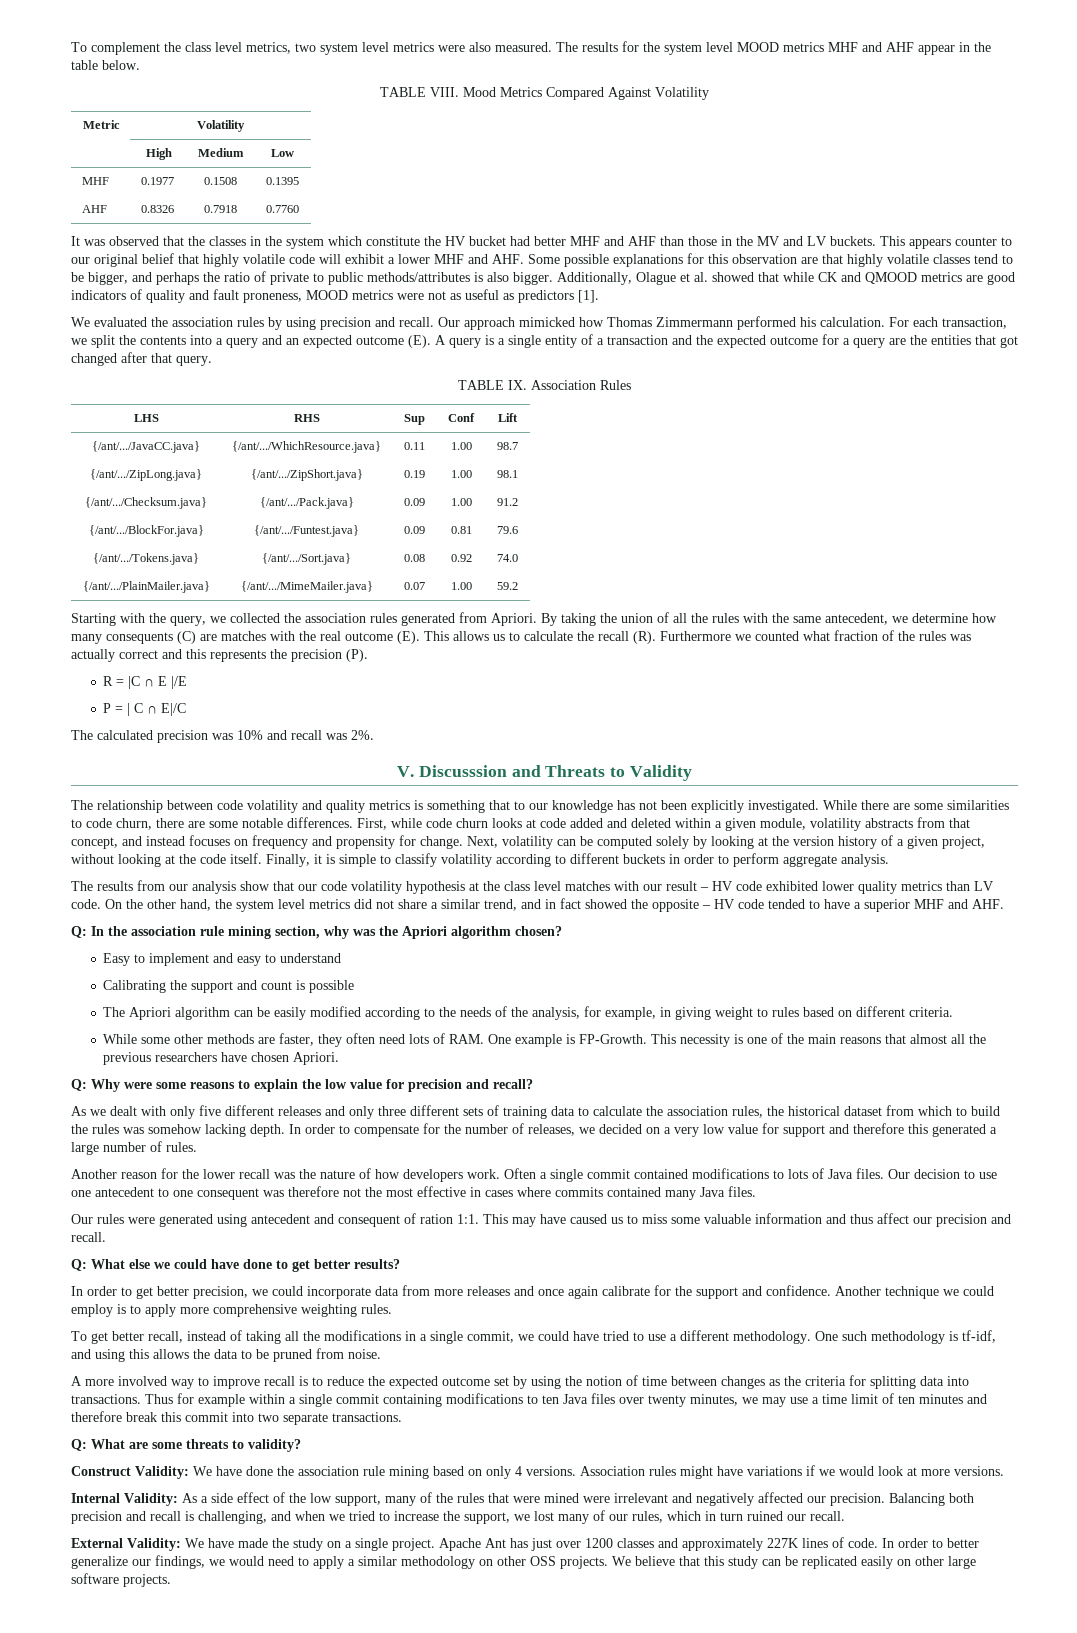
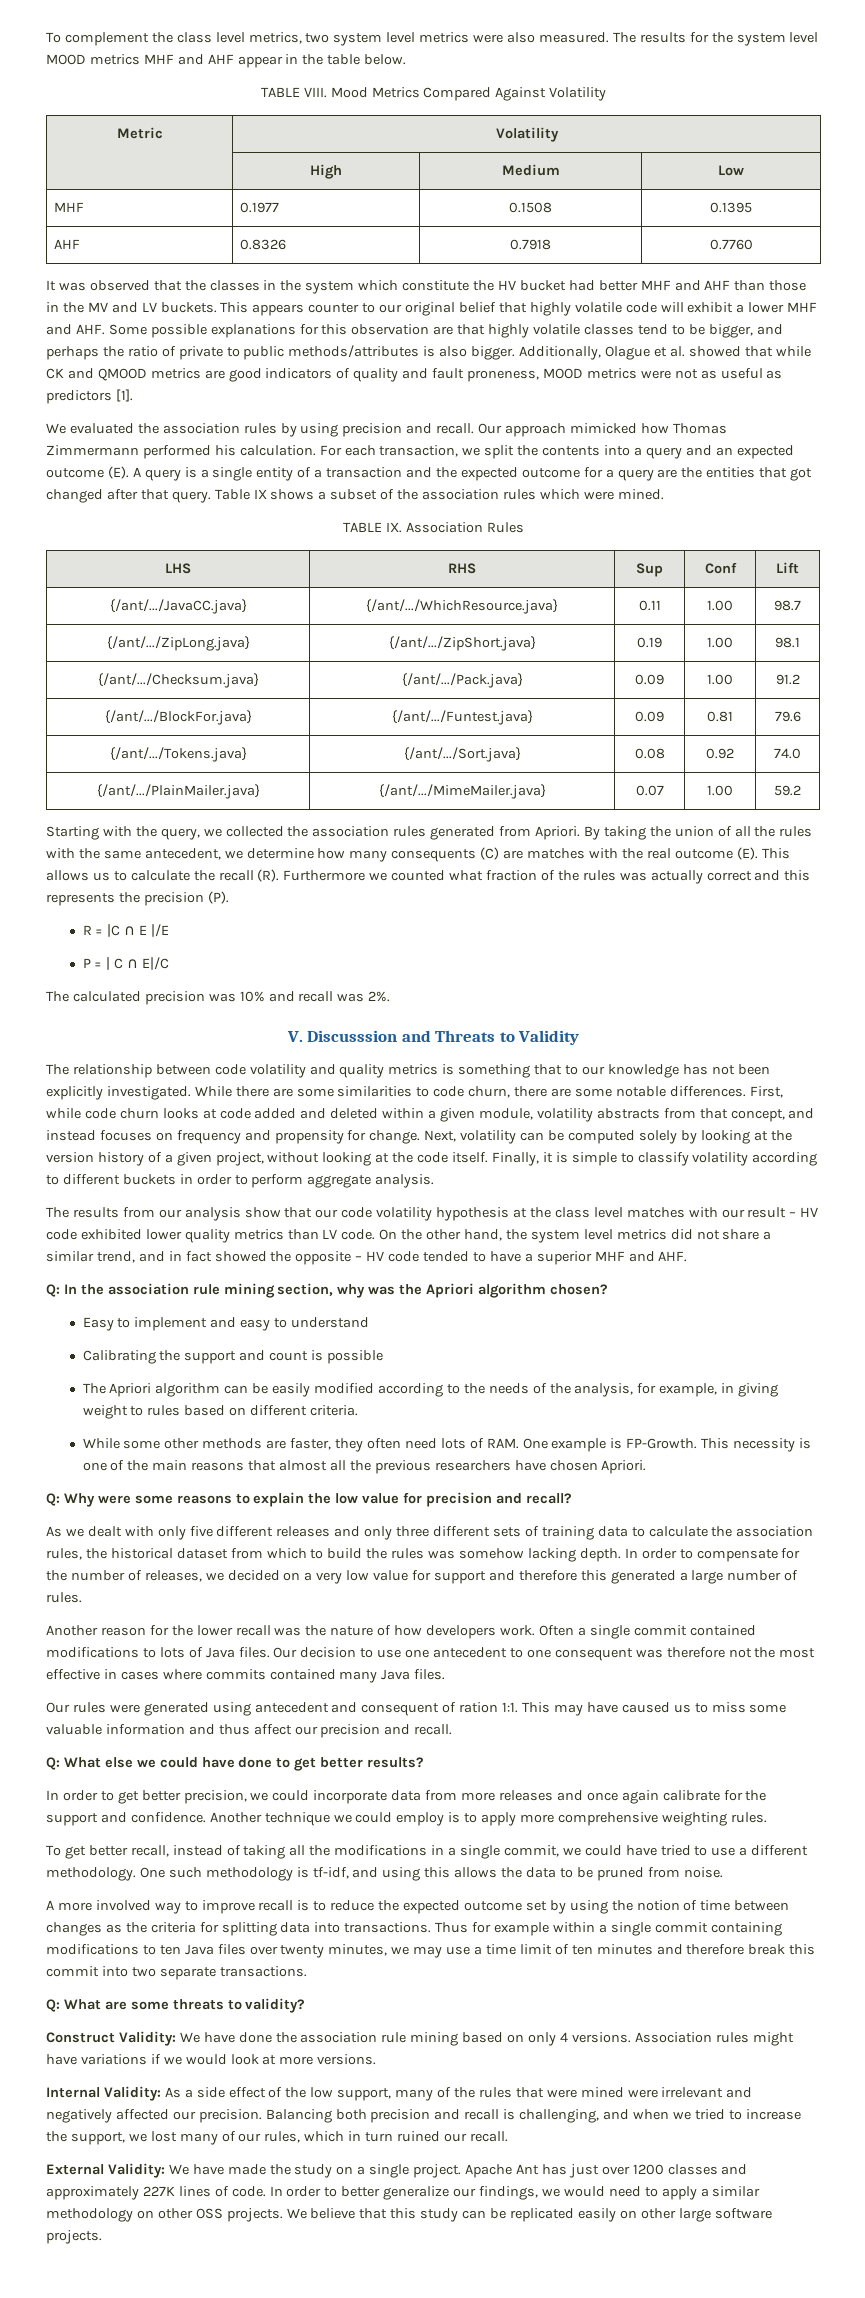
+ Table IX shows a subset of the association rules which were mined.

